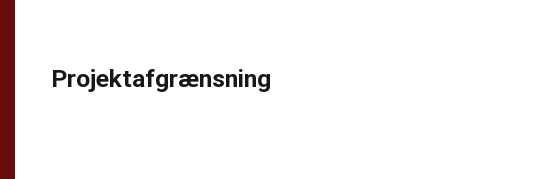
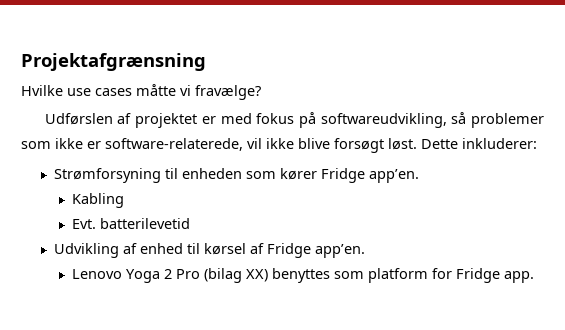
+ Hvilke use cases måtte vi fravælge?
+ Udførslen af projektet er med fokus på softwareudvikling, så problemer som ikke er software-relaterede, vil ikke blive forsøgt løst. Dette inkluderer:
+ Strømforsyning til enheden som kører Fridge app’en.
+ Kabling
+ Evt. batterilevetid
+ Udvikling af enhed til kørsel af Fridge app’en.
+ Lenovo Yoga 2 Pro (bilag XX) benyttes som platform for Fridge app.

